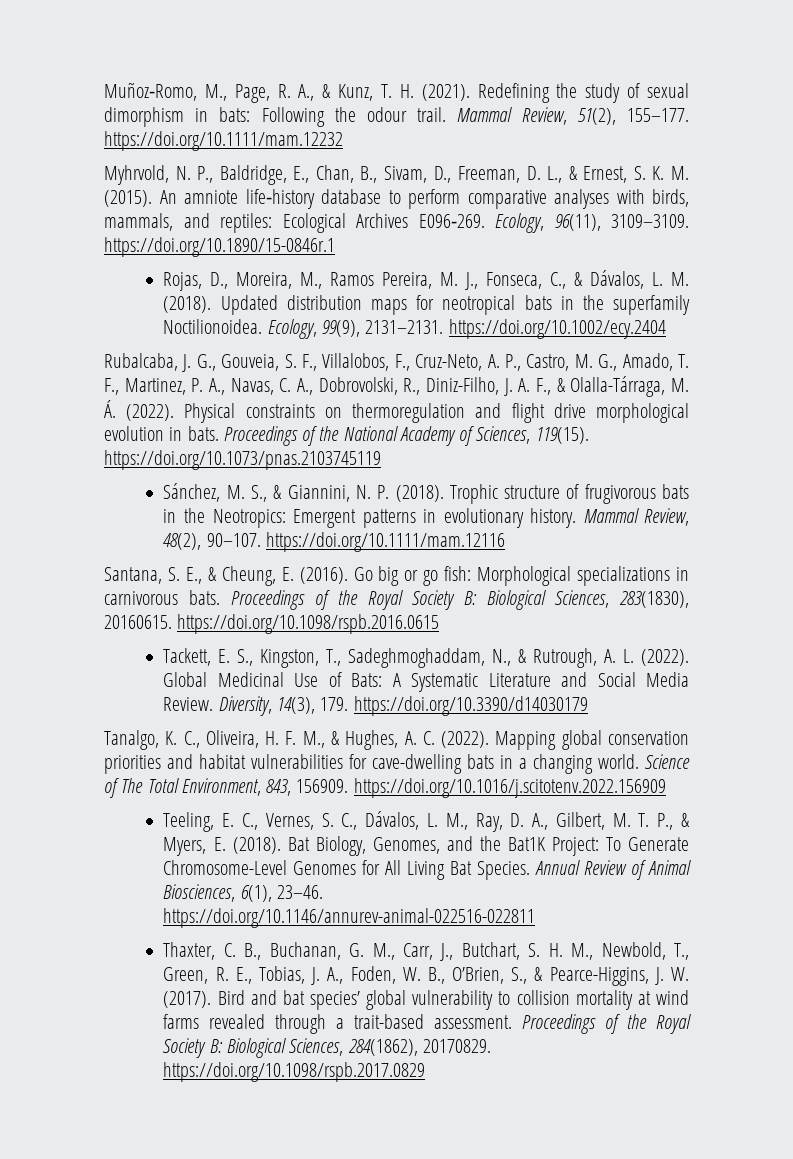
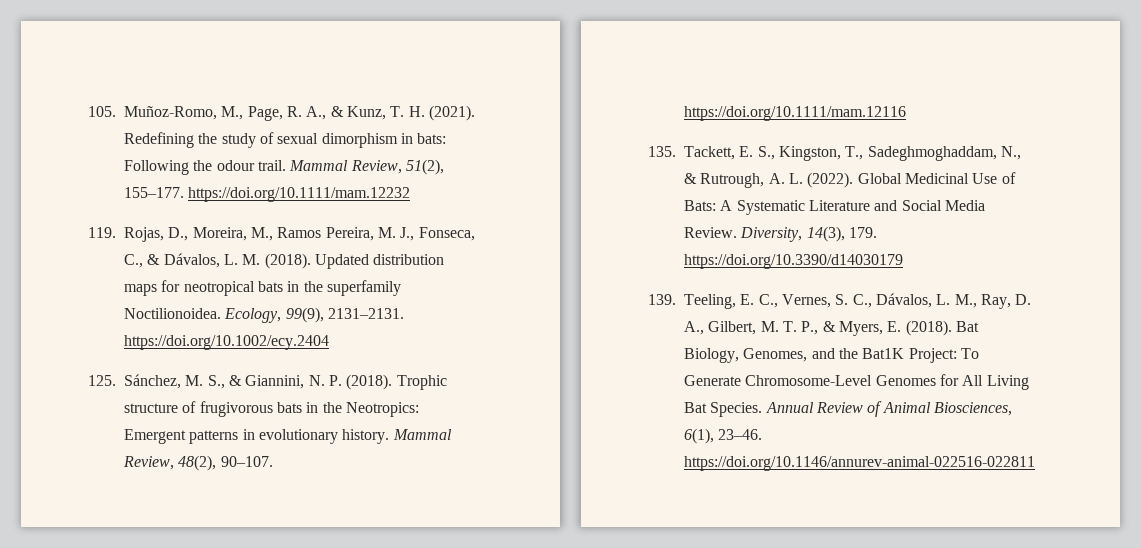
- Muñoz‐Romo, M., Page, R. A., & Kunz, T. H. (2021).
+ 105. Muñoz‐Romo, M., Page, R. A., & Kunz, T. H. (2021).
- Myhrvold, N. P., Baldridge, E., Chan, B., Sivam, D., Freeman, D. L., & Ernest, S. K. M. (2015). An amniote life‐history database to perform comparative analyses with birds, mammals, and reptiles: Ecological Archives E096‐269. Ecology, 96(11), 3109–3109. https://doi.org/10.1890/15-0846r.1
- Rojas, D., Moreira, M., Ramos Pereira, M. J., Fonseca, C., & Dávalos, L. M. (2018).
+ 119. Rojas, D., Moreira, M., Ramos Pereira, M. J., Fonseca, C., & Dávalos, L. M. (2018).
- Rubalcaba, J. G., Gouveia, S. F., Villalobos, F., Cruz-Neto, A. P., Castro, M. G., Amado, T. F., Martinez, P. A., Navas, C. A., Dobrovolski, R., Diniz-Filho, J. A. F., & Olalla-Tárraga, M. Á. (2022). Physical constraints on thermoregulation and flight drive morphological evolution in bats. Proceedings of the National Academy of Sciences, 119(15). https://doi.org/10.1073/pnas.2103745119
- Sánchez, M. S., & Giannini, N. P. (2018).
+ 125. Sánchez, M. S., & Giannini, N. P. (2018).
- Santana, S. E., & Cheung, E. (2016). Go big or go fish: Morphological specializations in carnivorous bats. Proceedings of the Royal Society B: Biological Sciences, 283(1830), 20160615. https://doi.org/10.1098/rspb.2016.0615
- Tackett, E. S., Kingston, T., Sadeghmoghaddam, N., & Rutrough, A. L. (2022).
+ 135. Tackett, E. S., Kingston, T., Sadeghmoghaddam, N., & Rutrough, A. L. (2022).
- Tanalgo, K. C., Oliveira, H. F. M., & Hughes, A. C. (2022). Mapping global conservation priorities and habitat vulnerabilities for cave-dwelling bats in a changing world. Science of The Total Environment, 843, 156909. https://doi.org/10.1016/j.scitotenv.2022.156909
- Teeling, E. C., Vernes, S. C., Dávalos, L. M., Ray, D. A., Gilbert, M. T. P., & Myers, E. (2018).
+ 139. Teeling, E. C., Vernes, S. C., Dávalos, L. M., Ray, D. A., Gilbert, M. T. P., & Myers, E. (2018).
- Thaxter, C. B., Buchanan, G. M., Carr, J., Butchart, S. H. M., Newbold, T., Green, R. E., Tobias, J. A., Foden, W. B., O’Brien, S., & Pearce-Higgins, J. W. (2017). Bird and bat species’ global vulnerability to collision mortality at wind farms revealed through a trait-based assessment. Proceedings of the Royal Society B: Biological Sciences, 284(1862), 20170829. https://doi.org/10.1098/rspb.2017.0829

